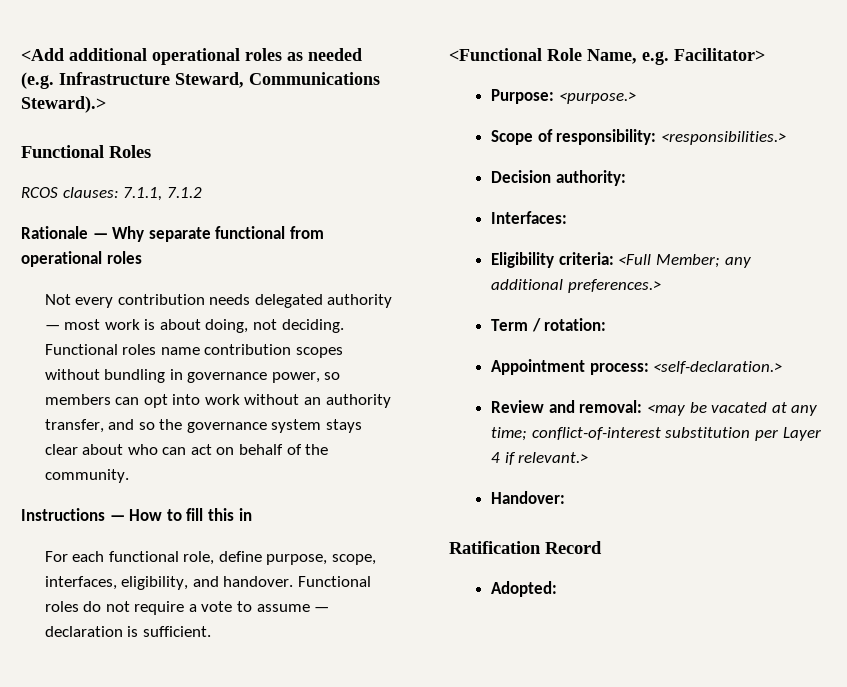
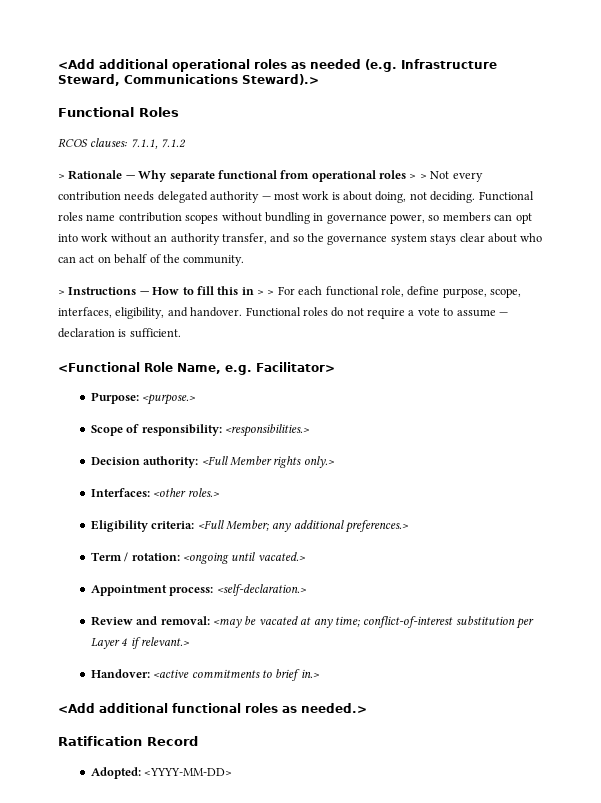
- Rationale — Why separate functional from operational roles
- Not every contribution needs delegated authority — most work is about doing, not deciding.
+ > Rationale — Why separate functional from operational roles > > Not every contribution needs delegated authority — most work is about doing, not deciding.
- Instructions — How to fill this in
- For each functional role, define purpose, scope, interfaces, eligibility, and handover.
+ > Instructions — How to fill this in > > For each functional role, define purpose, scope, interfaces, eligibility, and handover.
- Decision authority:
+ Decision authority: <Full Member rights only.>
- Interfaces:
+ Interfaces: <other roles.>
- Term / rotation:
+ Term / rotation: <ongoing until vacated.>
- Handover:
+ Handover: <active commitments to brief in.>
+ <Add additional functional roles as needed.>
- Adopted:
+ Adopted: <YYYY-MM-DD>

